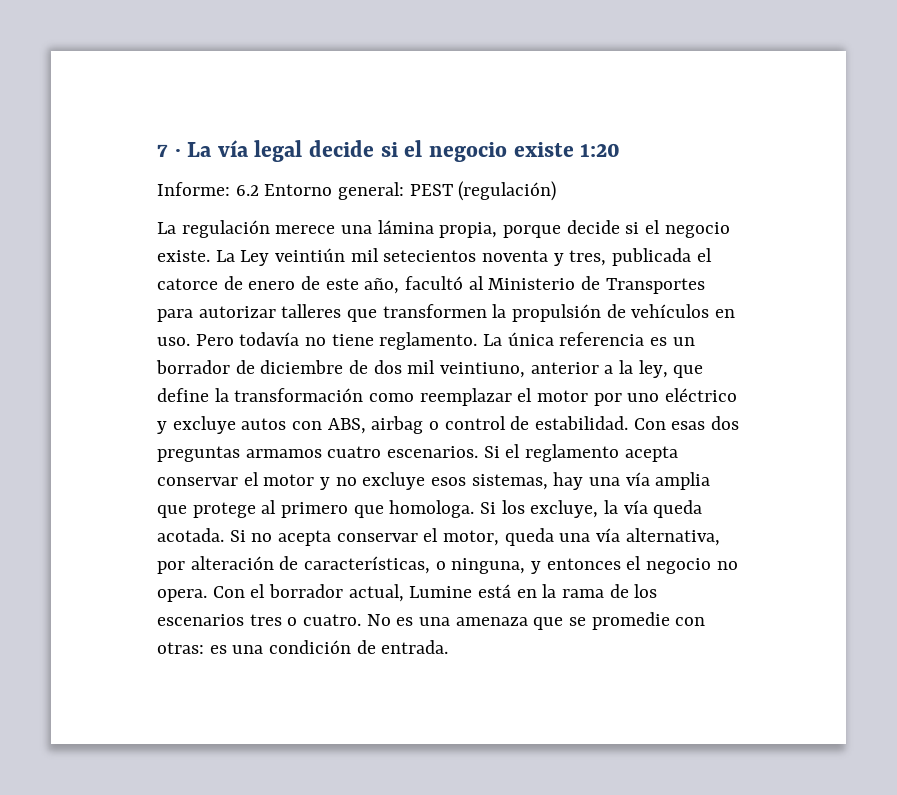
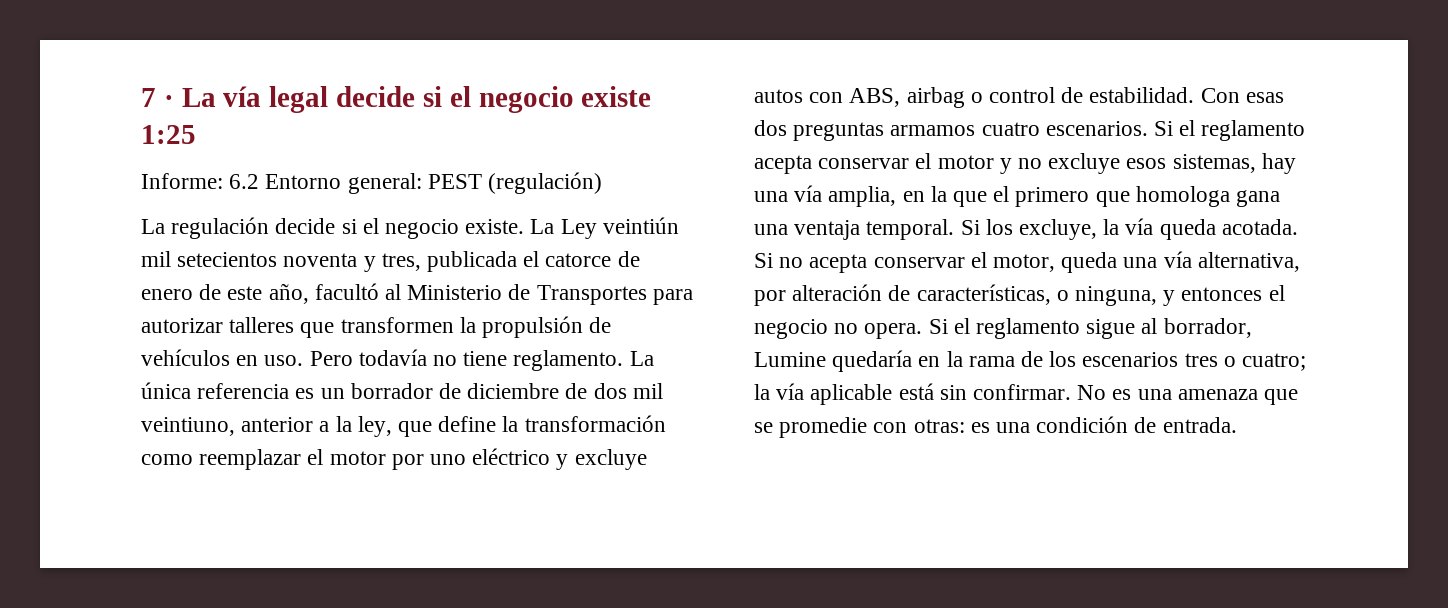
- 7 · La vía legal decide si el negocio existe 1:20
+ 7 · La vía legal decide si el negocio existe 1:25
- La regulación merece una lámina propia, porque decide si el negocio existe.
+ La regulación decide si el negocio existe.
- Si el reglamento acepta conservar el motor y no excluye esos sistemas, hay una vía amplia que protege al primero que homologa.
+ Si el reglamento acepta conservar el motor y no excluye esos sistemas, hay una vía amplia, en la que el primero que homologa gana una ventaja temporal.
- Con el borrador actual, Lumine está en la rama de los escenarios tres o cuatro.
+ Si el reglamento sigue al borrador, Lumine quedaría en la rama de los escenarios tres o cuatro; la vía aplicable está sin confirmar.

